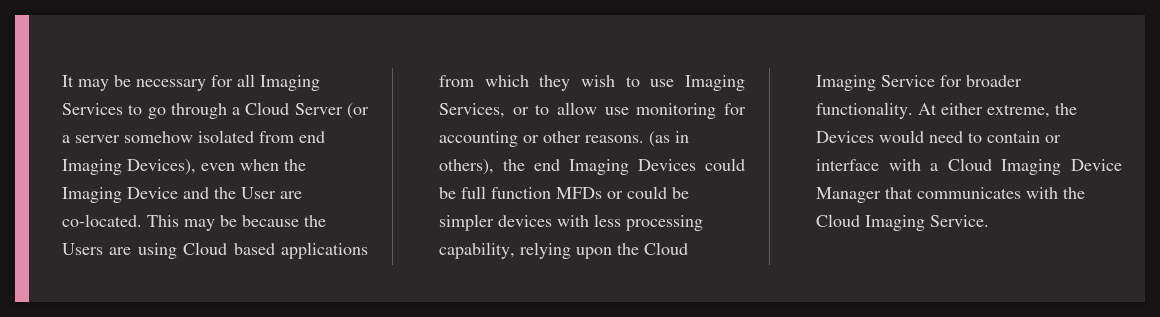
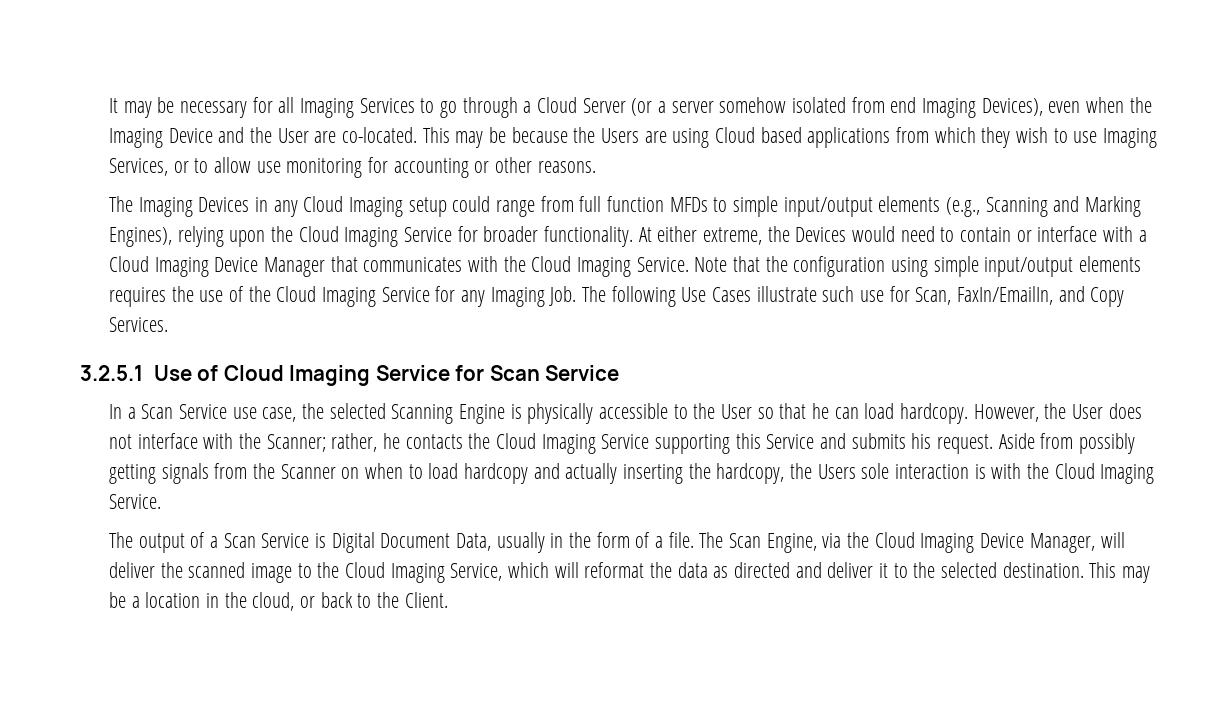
- This may be because the Users are using Cloud based applications from which they wish to use Imaging Services, or to allow use monitoring for accounting or other reasons. (as in others), the end Imaging Devices could be full function MFDs or could be simpler devices with less processing capability, relying upon the Cloud Imaging Service for broader functionality.
+ This may be because the Users are using Cloud based applications from which they wish to use Imaging Services, or to allow use monitoring for accounting or other reasons.
+ The Imaging Devices in any Cloud Imaging setup could range from full function MFDs to simple input/output elements (e.g., Scanning and Marking Engines), relying upon the Cloud Imaging Service for broader functionality.
+ Note that the configuration using simple input/output elements requires the use of the Cloud Imaging Service for any Imaging Job. The following Use Cases illustrate such use for Scan, FaxIn/EmailIn, and Copy Services.
+ 3.2.5.1 Use of Cloud Imaging Service for Scan Service
+ In a Scan Service use case, the selected Scanning Engine is physically accessible to the User so that he can load hardcopy. However, the User does not interface with the Scanner; rather, he contacts the Cloud Imaging Service supporting this Service and submits his request. Aside from possibly getting signals from the Scanner on when to load hardcopy and actually inserting the hardcopy, the Users sole interaction is with the Cloud Imaging Service.
+ The output of a Scan Service is Digital Document Data, usually in the form of a file. The Scan Engine, via the Cloud Imaging Device Manager, will deliver the scanned image to the Cloud Imaging Service, which will reformat the data as directed and deliver it to the selected destination. This may be a location in the cloud, or back to the Client.

